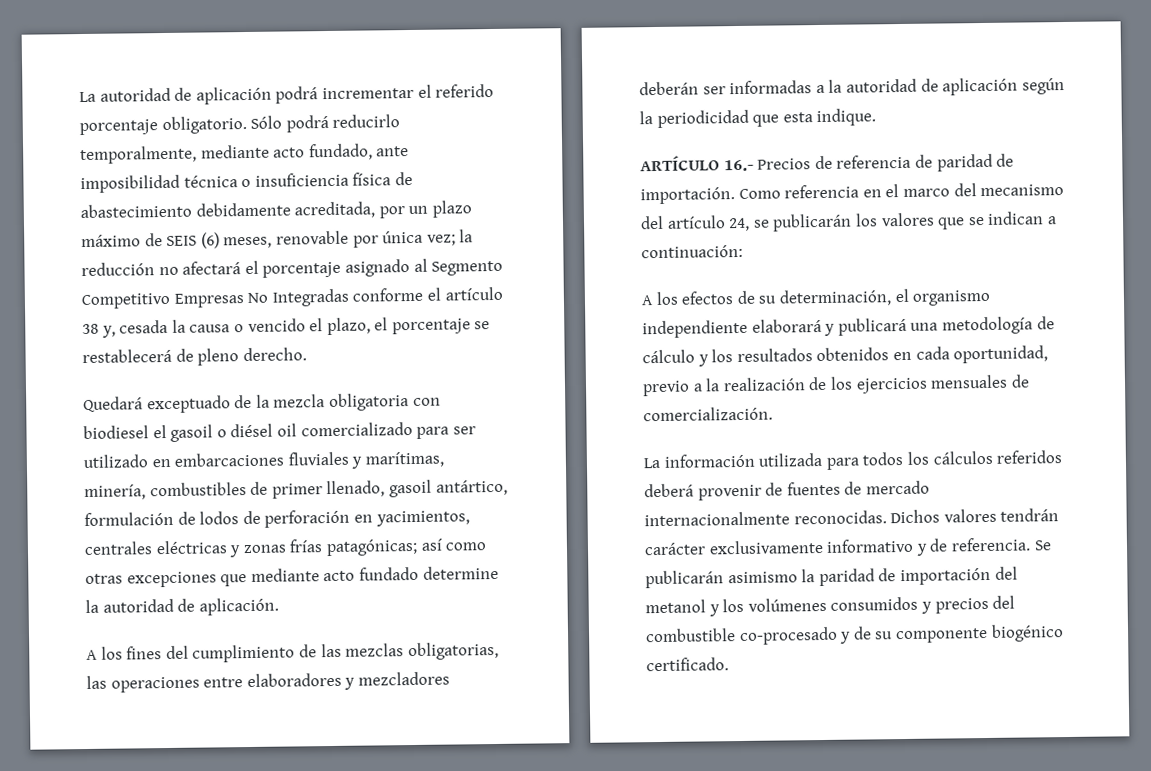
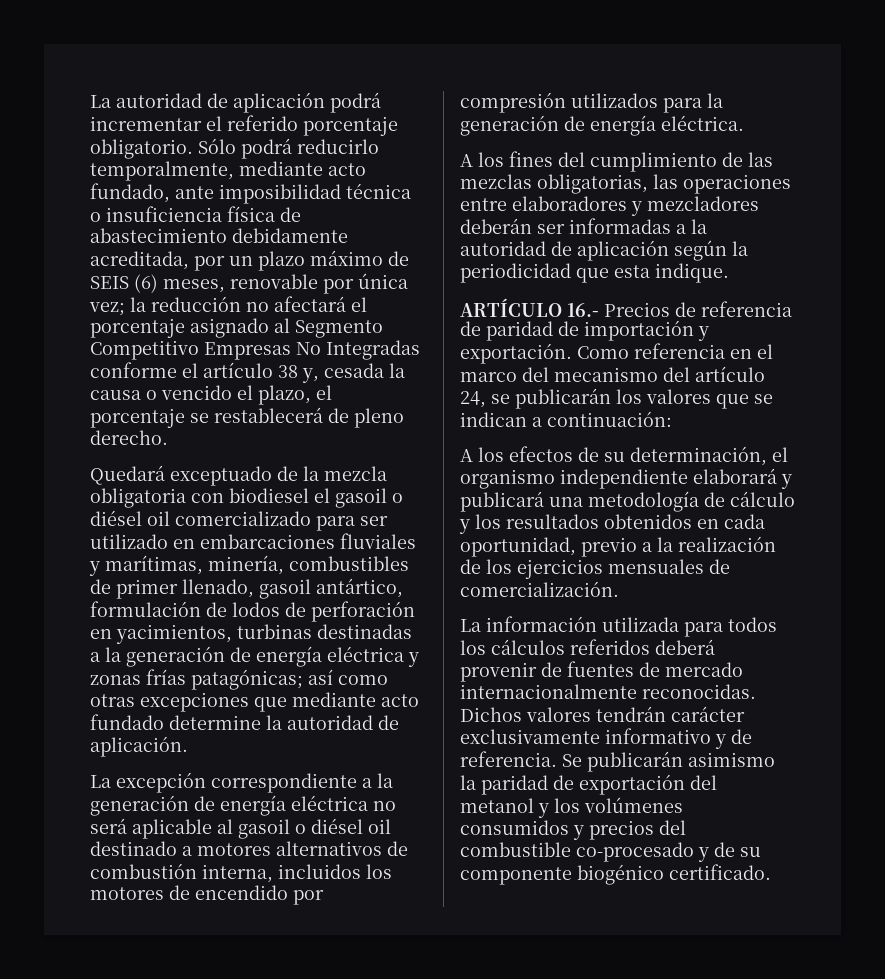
- Quedará exceptuado de la mezcla obligatoria con biodiesel el gasoil o diésel oil comercializado para ser utilizado en embarcaciones fluviales y marítimas, minería, combustibles de primer llenado, gasoil antártico, formulación de lodos de perforación en yacimientos, centrales eléctricas y zonas frías patagónicas; así como otras excepciones que mediante acto fundado determine la autoridad de aplicación.
+ Quedará exceptuado de la mezcla obligatoria con biodiesel el gasoil o diésel oil comercializado para ser utilizado en embarcaciones fluviales y marítimas, minería, combustibles de primer llenado, gasoil antártico, formulación de lodos de perforación en yacimientos, turbinas destinadas a la generación de energía eléctrica y zonas frías patagónicas; así como otras excepciones que mediante acto fundado determine la autoridad de aplicación.
+ La excepción correspondiente a la generación de energía eléctrica no será aplicable al gasoil o diésel oil destinado a motores alternativos de combustión interna, incluidos los motores de encendido por compresión utilizados para la generación de energía eléctrica.
- ARTÍCULO 16.- Precios de referencia de paridad de importación.
+ ARTÍCULO 16.- Precios de referencia de paridad de importación y exportación.
- Se publicarán asimismo la paridad de importación del metanol y los volúmenes consumidos y precios del combustible co-procesado y de su componente biogénico certificado.
+ Se publicarán asimismo la paridad de exportación del metanol y los volúmenes consumidos y precios del combustible co-procesado y de su componente biogénico certificado.

